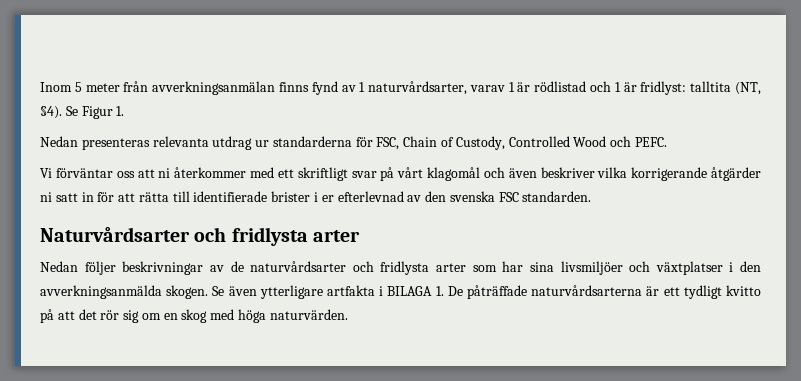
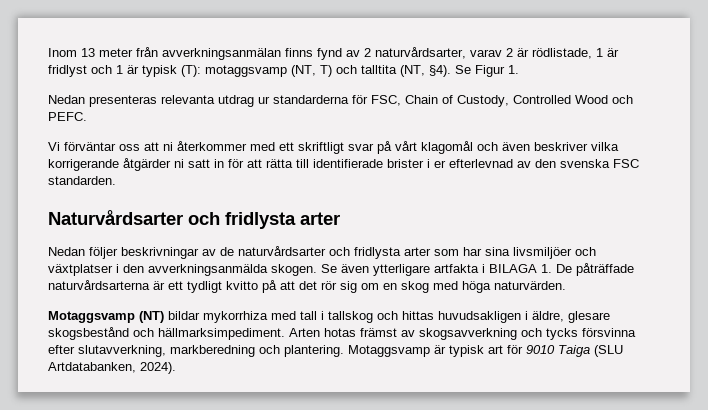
- Inom 5 meter från avverkningsanmälan finns fynd av 1 naturvårdsarter, varav 1 är rödlistad och 1 är fridlyst: talltita (NT, §4).
+ Inom 13 meter från avverkningsanmälan finns fynd av 2 naturvårdsarter, varav 2 är rödlistade, 1 är fridlyst och 1 är typisk (T): motaggsvamp (NT, T) och talltita (NT, §4).
+ Motaggsvamp (NT) bildar mykorrhiza med tall i tallskog och hittas huvudsakligen i äldre, glesare skogsbestånd och hällmarksimpediment. Arten hotas främst av skogsavverkning och tycks försvinna efter slutavverkning, markberedning och plantering. Motaggsvamp är typisk art för 9010 Taiga (SLU Artdatabanken, 2024).

